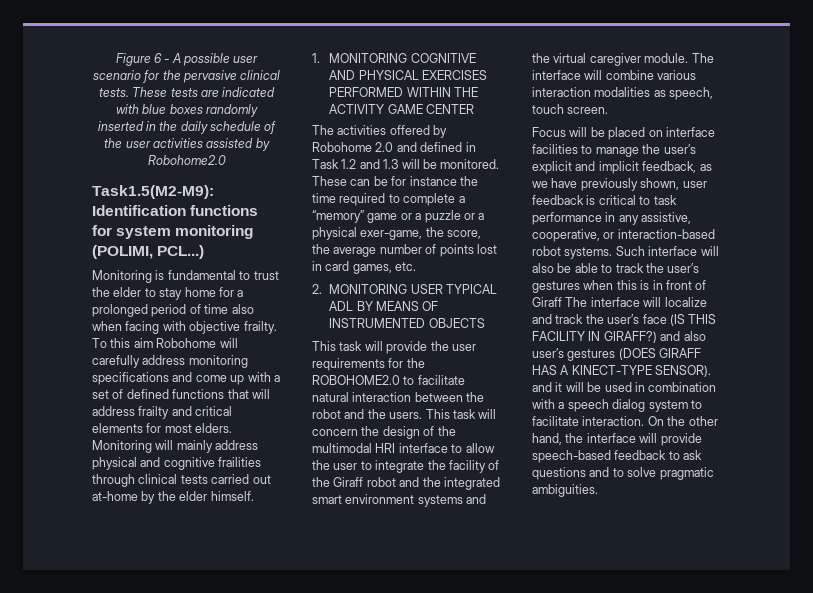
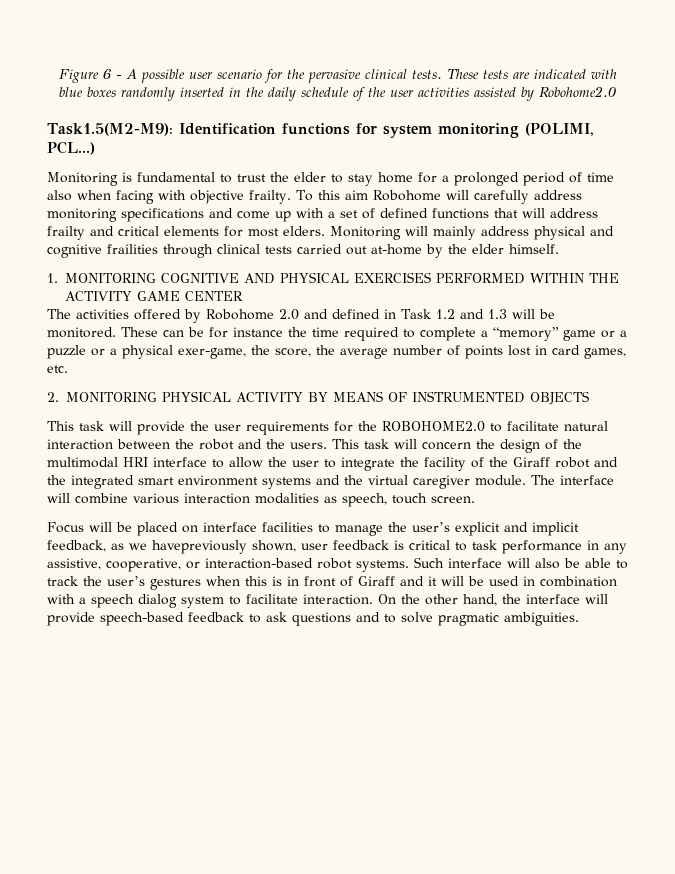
- 2. MONITORING USER TYPICAL ADL BY MEANS OF INSTRUMENTED OBJECTS
+ 2. MONITORING PHYSICAL ACTIVITY BY MEANS OF INSTRUMENTED OBJECTS
- Focus will be placed on interface facilities to manage the user’s explicit and implicit feedback, as we have previously shown, user feedback is critical to task performance in any assistive, cooperative, or interaction-based robot systems.
+ Focus will be placed on interface facilities to manage the user’s explicit and implicit feedback, as we havepreviously shown, user feedback is critical to task performance in any assistive, cooperative, or interaction-based robot systems.
- Such interface will also be able to track the user’s gestures when this is in front of Giraff The interface will localize and track the user’s face (IS THIS FACILITY IN GIRAFF?) and also user’s gestures (DOES GIRAFF HAS A KINECT-TYPE SENSOR). and it will be used in combination with a speech dialog system to facilitate interaction.
+ Such interface will also be able to track the user’s gestures when this is in front of Giraff and it will be used in combination with a speech dialog system to facilitate interaction.

